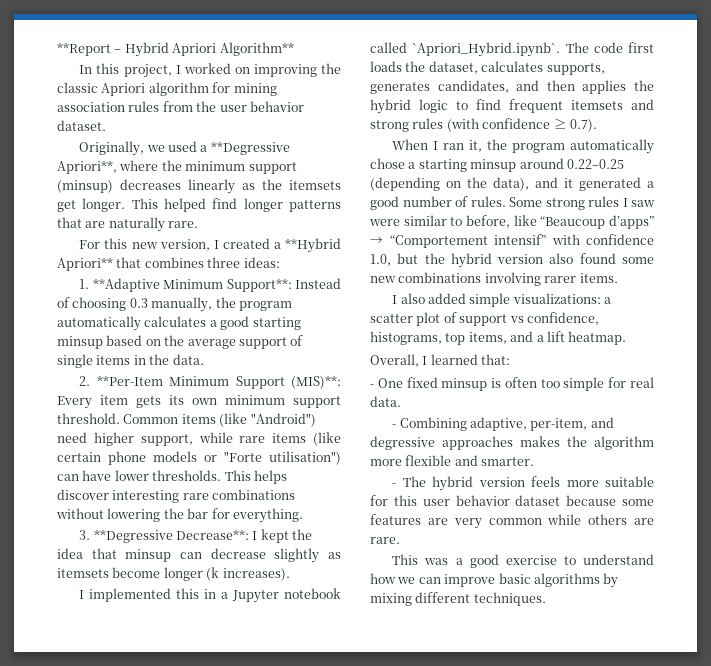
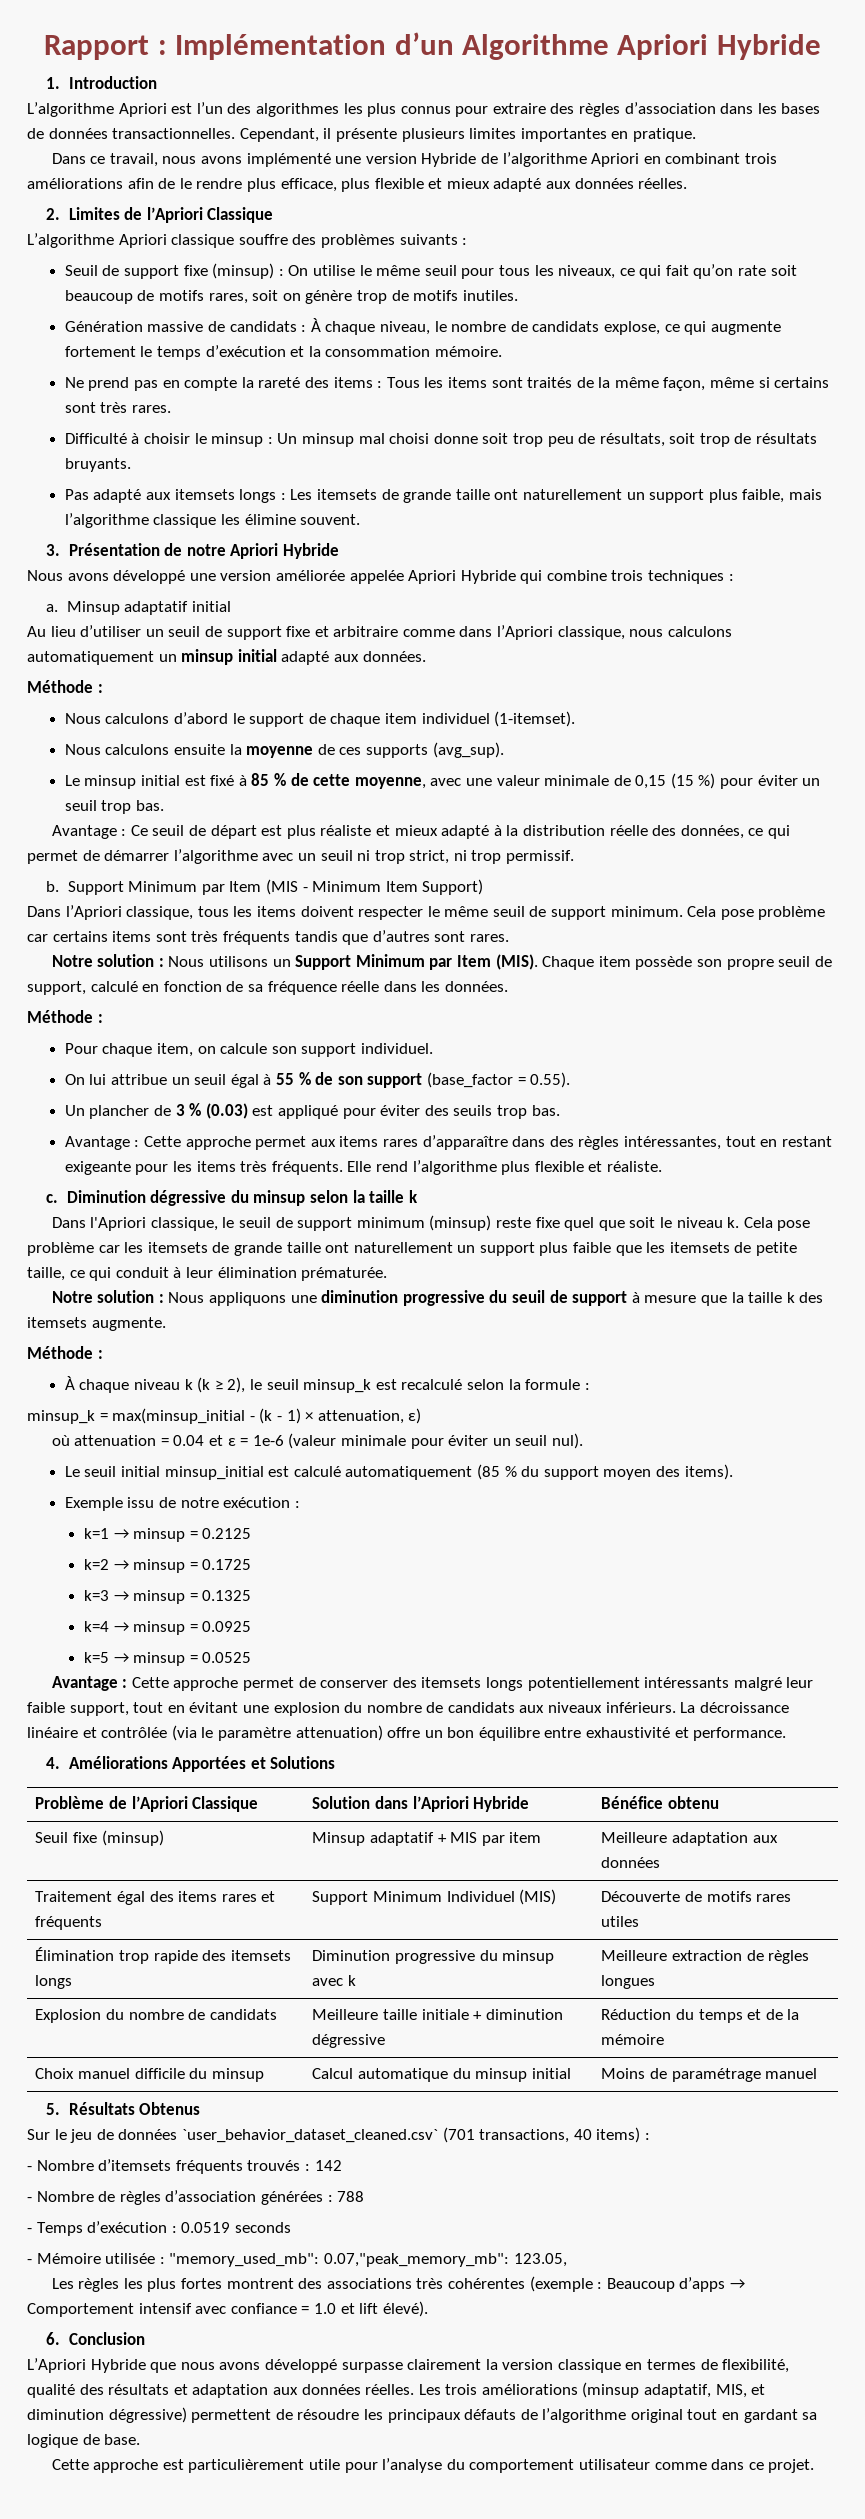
- **Report – Hybrid Apriori Algorithm**
- In this project, I worked on improving the classic Apriori algorithm for mining association rules from the user behavior dataset.
- Originally, we used a **Degressive Apriori**, where the minimum support (minsup) decreases linearly as the itemsets get longer. This helped find longer patterns that are naturally rare.
- For this new version, I created a **Hybrid Apriori** that combines three ideas:
- 1. **Adaptive Minimum Support**: Instead of choosing 0.3 manually, the program automatically calculates a good starting minsup based on the average support of single items in the data.
- 2. **Per-Item Minimum Support (MIS)**: Every item gets its own minimum support threshold. Common items (like "Android") need higher support, while rare items (like certain phone models or "Forte utilisation") can have lower thresholds. This helps discover interesting rare combinations without lowering the bar for everything.
- 3. **Degressive Decrease**: I kept the idea that minsup can decrease slightly as itemsets become longer (k increases).
- I implemented this in a Jupyter notebook called `Apriori_Hybrid.ipynb`. The code first loads the dataset, calculates supports, generates candidates, and then applies the hybrid logic to find frequent itemsets and strong rules (with confidence ≥ 0.7).
- When I ran it, the program automatically chose a starting minsup around 0.22–0.25 (depending on the data), and it generated a good number of rules. Some strong rules I saw were similar to before, like “Beaucoup d’apps” → “Comportement intensif” with confidence 1.0, but the hybrid version also found some new combinations involving rarer items.
- I also added simple visualizations: a scatter plot of support vs confidence, histograms, top items, and a lift heatmap.
- Overall, I learned that:
- - One fixed minsup is often too simple for real data.
- - Combining adaptive, per-item, and degressive approaches makes the algorithm more flexible and smarter.
- - The hybrid version feels more suitable for this user behavior dataset because some features are very common while others are rare.
- This was a good exercise to understand how we can improve basic algorithms by mixing different techniques.
+ Rapport : Implémentation d’un Algorithme Apriori Hybride
+ 1. Introduction
+ L’algorithme Apriori est l’un des algorithmes les plus connus pour extraire des règles d’association dans les bases de données transactionnelles. Cependant, il présente plusieurs limites importantes en pratique.
+ Dans ce travail, nous avons implémenté une version Hybride de l’algorithme Apriori en combinant trois améliorations afin de le rendre plus efficace, plus flexible et mieux adapté aux données réelles.
+ 2. Limites de l’Apriori Classique
+ L’algorithme Apriori classique souffre des problèmes suivants :
+ Seuil de support fixe (minsup) : On utilise le même seuil pour tous les niveaux, ce qui fait qu’on rate soit beaucoup de motifs rares, soit on génère trop de motifs inutiles.
+ Génération massive de candidats : À chaque niveau, le nombre de candidats explose, ce qui augmente fortement le temps d’exécution et la consommation mémoire.
+ Ne prend pas en compte la rareté des items : Tous les items sont traités de la même façon, même si certains sont très rares.
+ Difficulté à choisir le minsup : Un minsup mal choisi donne soit trop peu de résultats, soit trop de résultats bruyants.
+ Pas adapté aux itemsets longs : Les itemsets de grande taille ont naturellement un support plus faible, mais l’algorithme classique les élimine souvent.
+ 3. Présentation de notre Apriori Hybride
+ Nous avons développé une version améliorée appelée Apriori Hybride qui combine trois techniques :
+ a. Minsup adaptatif initial
+ Au lieu d’utiliser un seuil de support fixe et arbitraire comme dans l’Apriori classique, nous calculons automatiquement un minsup initial adapté aux données.
+ Méthode :
+ Nous calculons d’abord le support de chaque item individuel (1-itemset).
+ Nous calculons ensuite la moyenne de ces supports (avg_sup).
+ Le minsup initial est fixé à 85 % de cette moyenne, avec une valeur minimale de 0,15 (15 %) pour éviter un seuil trop bas.
+ Avantage : Ce seuil de départ est plus réaliste et mieux adapté à la distribution réelle des données, ce qui permet de démarrer l’algorithme avec un seuil ni trop strict, ni trop permissif.
+ b. Support Minimum par Item (MIS - Minimum Item Support)
+ Dans l’Apriori classique, tous les items doivent respecter le même seuil de support minimum. Cela pose problème car certains items sont très fréquents tandis que d’autres sont rares.
+ Notre solution : Nous utilisons un Support Minimum par Item (MIS). Chaque item possède son propre seuil de support, calculé en fonction de sa fréquence réelle dans les données.
+ Méthode :
+ Pour chaque item, on calcule son support individuel.
+ On lui attribue un seuil égal à 55 % de son support (base_factor = 0.55).
+ Un plancher de 3 % (0.03) est appliqué pour éviter des seuils trop bas.
+ Avantage : Cette approche permet aux items rares d’apparaître dans des règles intéressantes, tout en restant exigeante pour les items très fréquents. Elle rend l’algorithme plus flexible et réaliste.
+ c. Diminution dégressive du minsup selon la taille k
+ Dans l'Apriori classique, le seuil de support minimum (minsup) reste fixe quel que soit le niveau k. Cela pose problème car les itemsets de grande taille ont naturellement un support plus faible que les itemsets de petite taille, ce qui conduit à leur élimination prématurée.
+ Notre solution : Nous appliquons une diminution progressive du seuil de support à mesure que la taille k des itemsets augmente.
+ Méthode :
+ À chaque niveau k (k ≥ 2), le seuil minsup_k est recalculé selon la formule :
+ minsup_k = max(minsup_initial - (k - 1) × attenuation, ε)
+ où attenuation = 0.04 et ε = 1e-6 (valeur minimale pour éviter un seuil nul).
+ Le seuil initial minsup_initial est calculé automatiquement (85 % du support moyen des items).
+ Exemple issu de notre exécution :
+ k=1 → minsup = 0.2125
+ k=2 → minsup = 0.1725
+ k=3 → minsup = 0.1325
+ k=4 → minsup = 0.0925
+ k=5 → minsup = 0.0525
+ Avantage : Cette approche permet de conserver des itemsets longs potentiellement intéressants malgré leur faible support, tout en évitant une explosion du nombre de candidats aux niveaux inférieurs. La décroissance linéaire et contrôlée (via le paramètre attenuation) offre un bon équilibre entre exhaustivité et performance.
+ 4. Améliorations Apportées et Solutions
+ Problème de l’Apriori Classique | Solution dans l’Apriori Hybride | Bénéfice obtenu
+ Seuil fixe (minsup) | Minsup adaptatif + MIS par item | Meilleure adaptation aux données
+ Traitement égal des items rares et fréquents | Support Minimum Individuel (MIS) | Découverte de motifs rares utiles
+ Élimination trop rapide des itemsets longs | Diminution progressive du minsup avec k | Meilleure extraction de règles longues
+ Explosion du nombre de candidats | Meilleure taille initiale + diminution dégressive | Réduction du temps et de la mémoire
+ Choix manuel difficile du minsup | Calcul automatique du minsup initial | Moins de paramétrage manuel
+ 5. Résultats Obtenus
+ Sur le jeu de données `user_behavior_dataset_cleaned.csv` (701 transactions, 40 items) :
+ - Nombre d’itemsets fréquents trouvés : 142
+ - Nombre de règles d’association générées : 788
+ - Temps d’exécution : 0.0519 seconds
+ - Mémoire utilisée : "memory_used_mb": 0.07,"peak_memory_mb": 123.05,
+ Les règles les plus fortes montrent des associations très cohérentes (exemple : Beaucoup d’apps → Comportement intensif avec confiance = 1.0 et lift élevé).
+ 6. Conclusion
+ L’Apriori Hybride que nous avons développé surpasse clairement la version classique en termes de flexibilité, qualité des résultats et adaptation aux données réelles. Les trois améliorations (minsup adaptatif, MIS, et diminution dégressive) permettent de résoudre les principaux défauts de l’algorithme original tout en gardant sa logique de base.
+ Cette approche est particulièrement utile pour l’analyse du comportement utilisateur comme dans ce projet.

